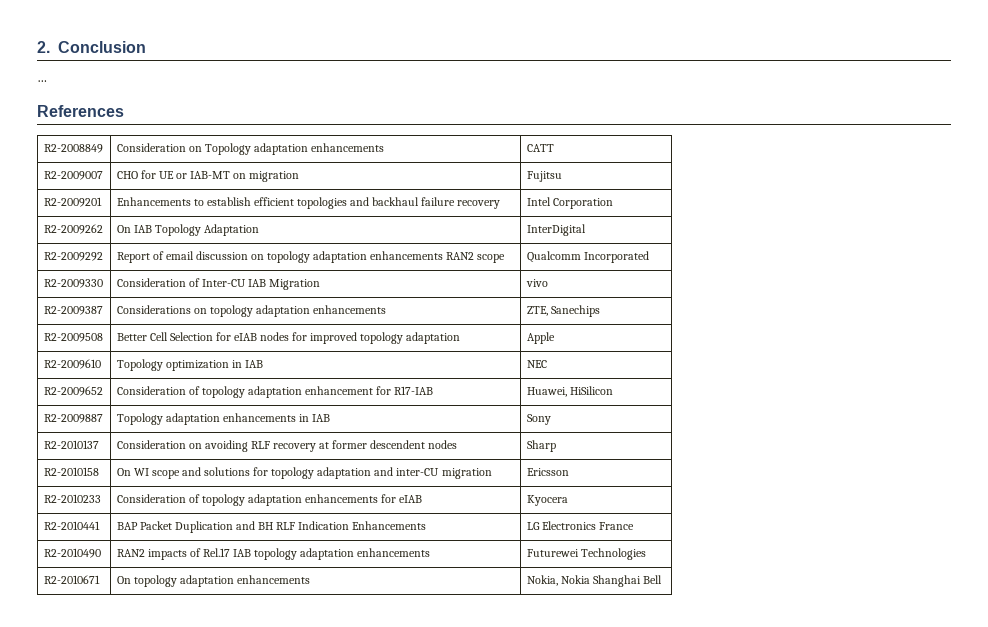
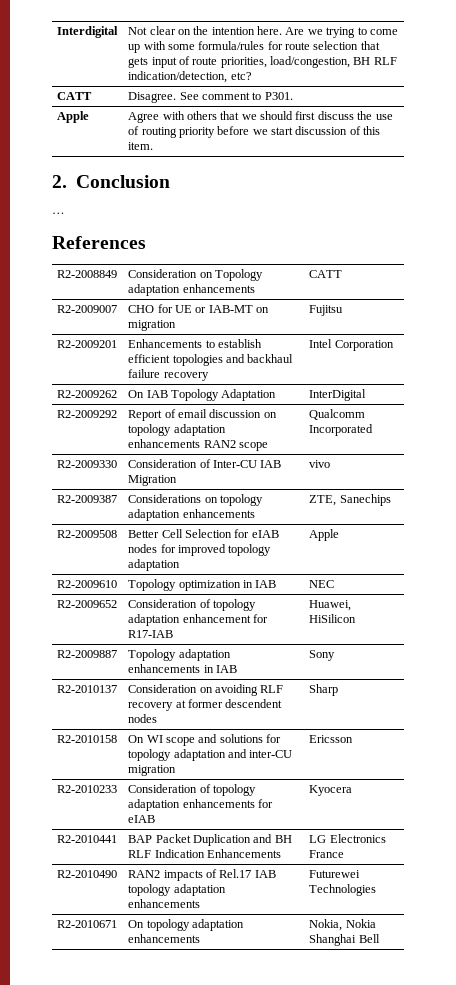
+ Interdigital | Not clear on the intention here. Are we trying to come up with some formula/rules for route selection that gets input of route priorities, load/congestion, BH RLF indication/detection, etc?
+ CATT | Disagree. See comment to P301.
+ Apple | Agree with others that we should first discuss the use of routing priority before we start discussion of this item.

